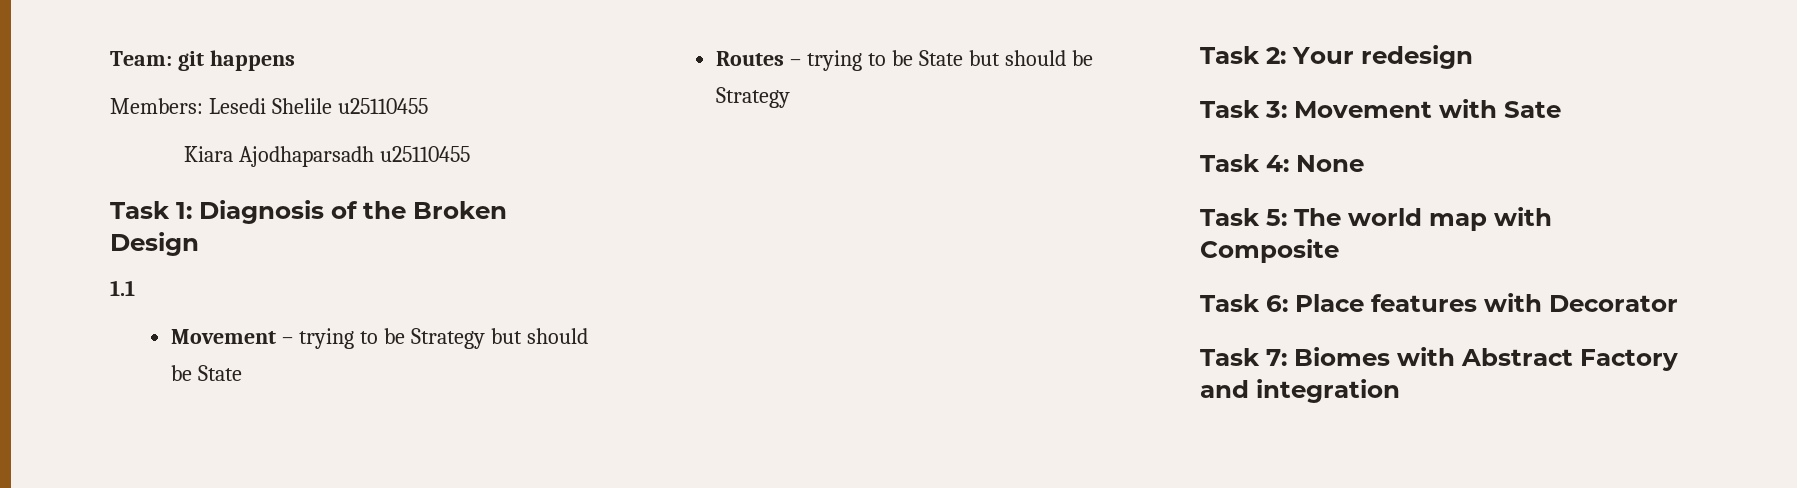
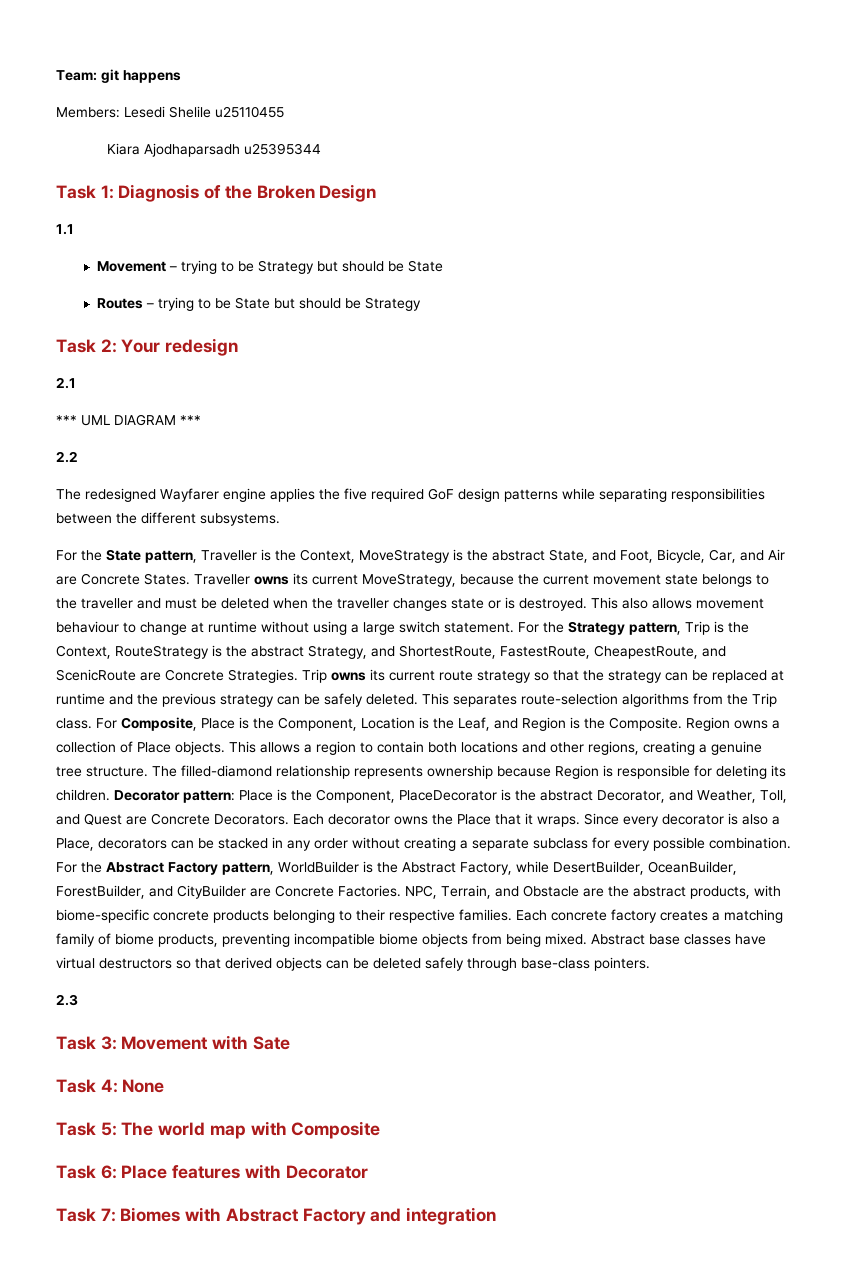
- Kiara Ajodhaparsadh u25110455
+ Kiara Ajodhaparsadh u25395344
+ 2.1
+ *** UML DIAGRAM ***
+ 2.2
+ The redesigned Wayfarer engine applies the five required GoF design patterns while separating responsibilities between the different subsystems.
+ For the State pattern, Traveller is the Context, MoveStrategy is the abstract State, and Foot, Bicycle, Car, and Air are Concrete States. Traveller owns its current MoveStrategy, because the current movement state belongs to the traveller and must be deleted when the traveller changes state or is destroyed. This also allows movement behaviour to change at runtime without using a large switch statement. For the Strategy pattern, Trip is the Context, RouteStrategy is the abstract Strategy, and ShortestRoute, FastestRoute, CheapestRoute, and ScenicRoute are Concrete Strategies. Trip owns its current route strategy so that the strategy can be replaced at runtime and the previous strategy can be safely deleted. This separates route-selection algorithms from the Trip class. For Composite, Place is the Component, Location is the Leaf, and Region is the Composite. Region owns a collection of Place objects. This allows a region to contain both locations and other regions, creating a genuine tree structure. The filled-diamond relationship represents ownership because Region is responsible for deleting its children. Decorator pattern: Place is the Component, PlaceDecorator is the abstract Decorator, and Weather, Toll, and Quest are Concrete Decorators. Each decorator owns the Place that it wraps. Since every decorator is also a Place, decorators can be stacked in any order without creating a separate subclass for every possible combination. For the Abstract Factory pattern, WorldBuilder is the Abstract Factory, while DesertBuilder, OceanBuilder, ForestBuilder, and CityBuilder are Concrete Factories. NPC, Terrain, and Obstacle are the abstract products, with biome-specific concrete products belonging to their respective families. Each concrete factory creates a matching family of biome products, preventing incompatible biome objects from being mixed. Abstract base classes have virtual destructors so that derived objects can be deleted safely through base-class pointers.
+ 2.3

